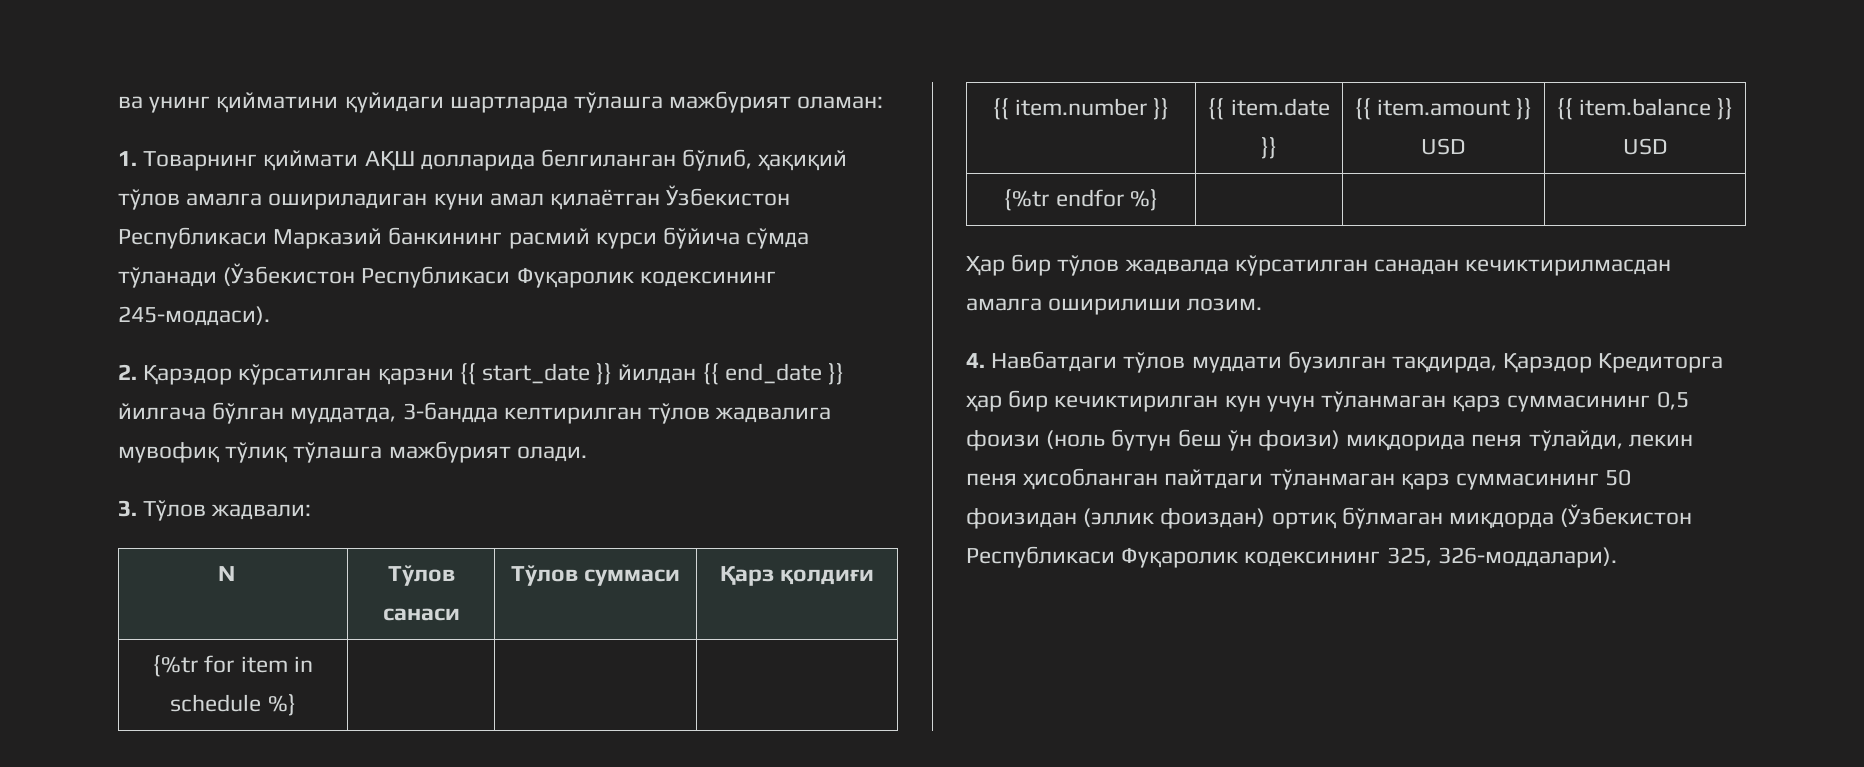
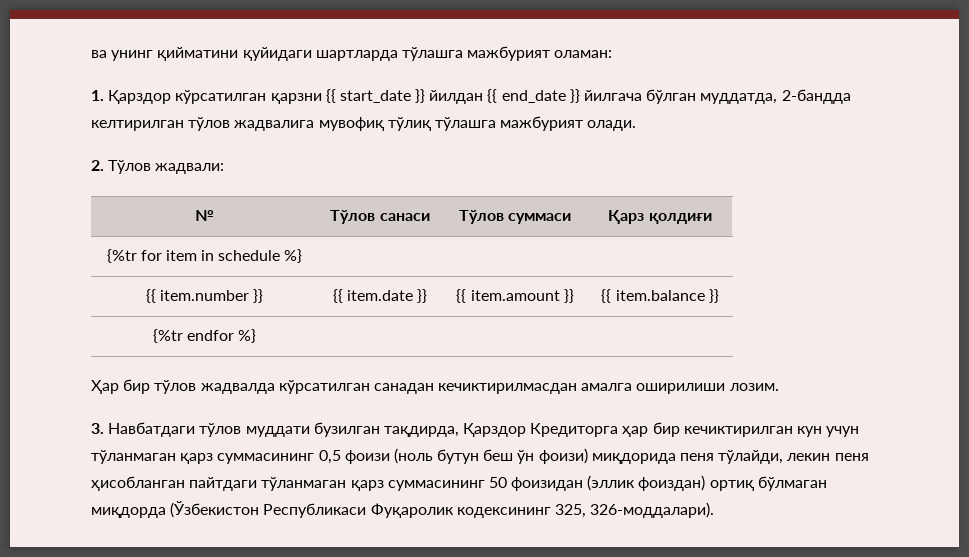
- 1. Товарнинг қиймати АҚШ долларида белгиланган бўлиб, ҳақиқий тўлов амалга ошириладиган куни амал қилаётган Ўзбекистон Республикаси Марказий банкининг расмий курси бўйича сўмда тўланади (Ўзбекистон Республикаси Фуқаролик кодексининг 245-моддаси).
- 2. Қарздор кўрсатилган қарзни {{ start_date }} йилдан {{ end_date }} йилгача бўлган муддатда, 3-бандда келтирилган тўлов жадвалига мувофиқ тўлиқ тўлашга мажбурият олади.
+ 1. Қарздор кўрсатилган қарзни {{ start_date }} йилдан {{ end_date }} йилгача бўлган муддатда, 2-бандда келтирилган тўлов жадвалига мувофиқ тўлиқ тўлашга мажбурият олади.
- 3. Тўлов жадвали:
+ 2. Тўлов жадвали:
- {{ item.number }} | {{ item.date }} | {{ item.amount }} USD | {{ item.balance }} USD
+ {{ item.number }} | {{ item.date }} | {{ item.amount }} | {{ item.balance }}
- 4. Навбатдаги тўлов муддати бузилган тақдирда, Қарздор Кредиторга ҳар бир кечиктирилган кун учун тўланмаган қарз суммасининг 0,5 фоизи (ноль бутун беш ўн фоизи) миқдорида пеня тўлайди, лекин пеня ҳисобланган пайтдаги тўланмаган қарз суммасининг 50 фоизидан (эллик фоиздан) ортиқ бўлмаган миқдорда (Ўзбекистон Республикаси Фуқаролик кодексининг 325, 326-моддалари).
+ 3. Навбатдаги тўлов муддати бузилган тақдирда, Қарздор Кредиторга ҳар бир кечиктирилган кун учун тўланмаган қарз суммасининг 0,5 фоизи (ноль бутун беш ўн фоизи) миқдорида пеня тўлайди, лекин пеня ҳисобланган пайтдаги тўланмаган қарз суммасининг 50 фоизидан (эллик фоиздан) ортиқ бўлмаган миқдорда (Ўзбекистон Республикаси Фуқаролик кодексининг 325, 326-моддалари).

